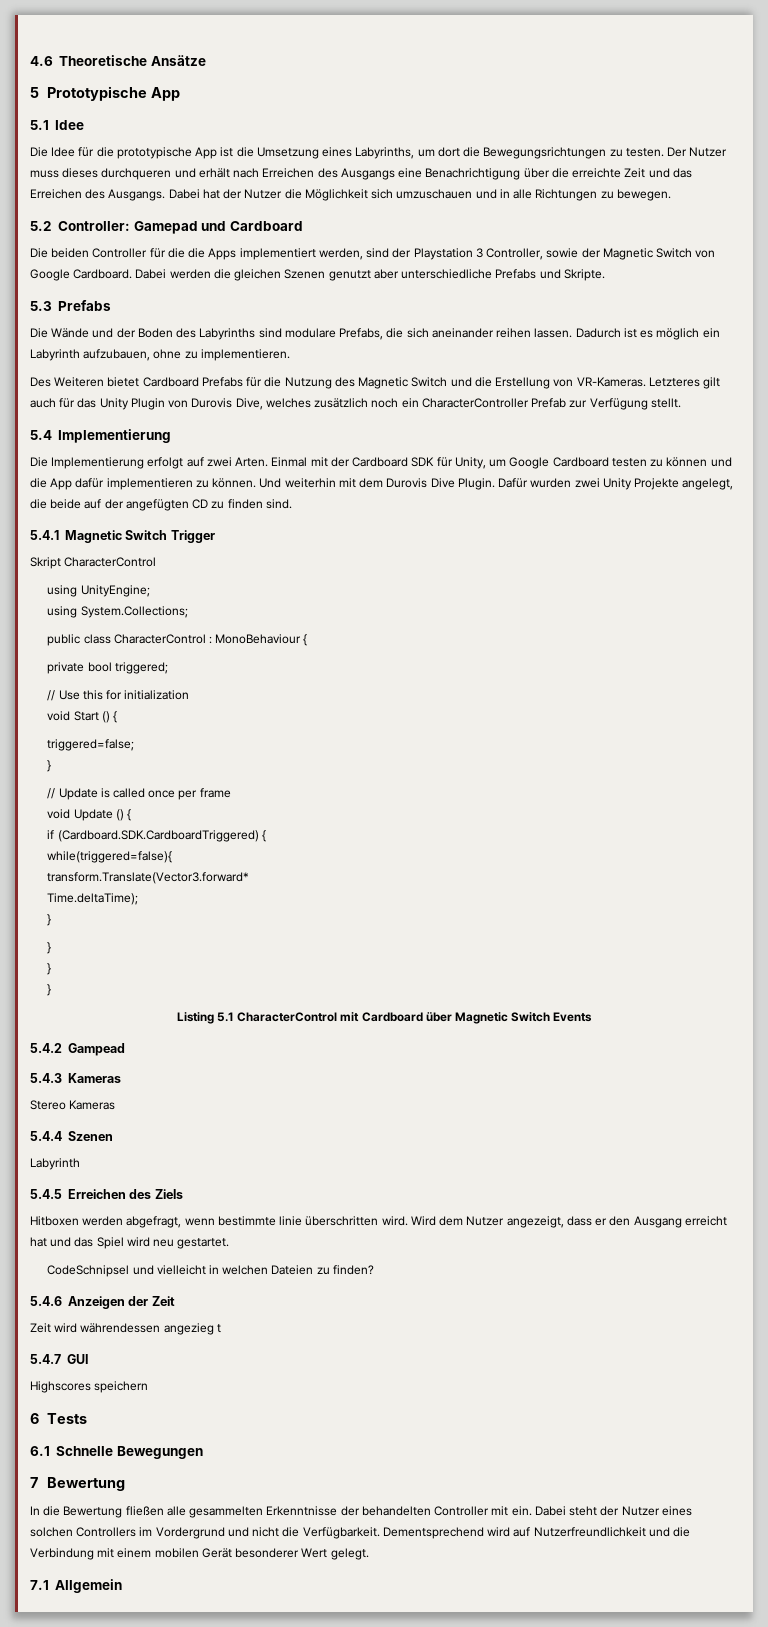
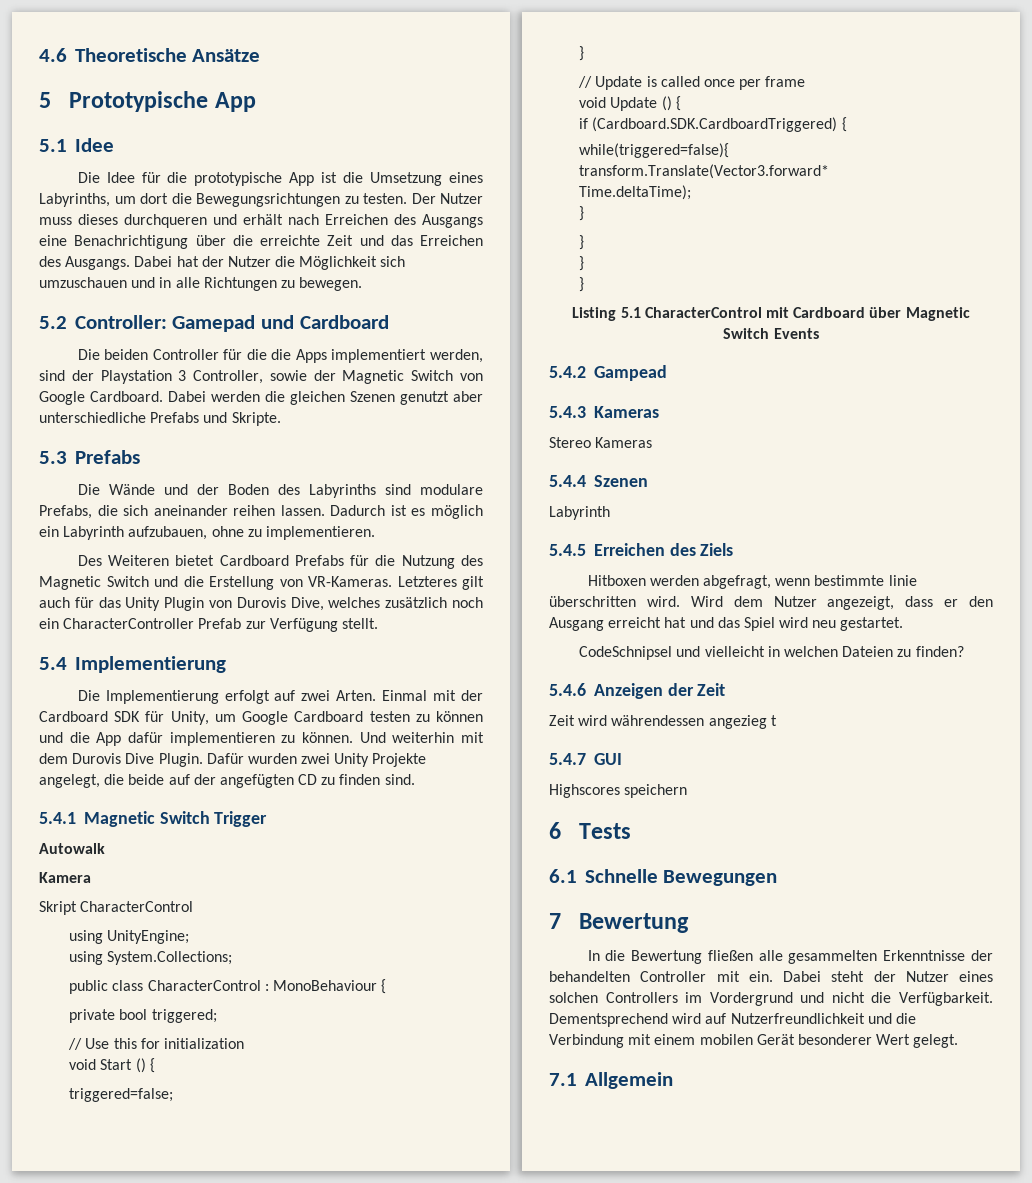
+ Autowalk
+ Kamera

